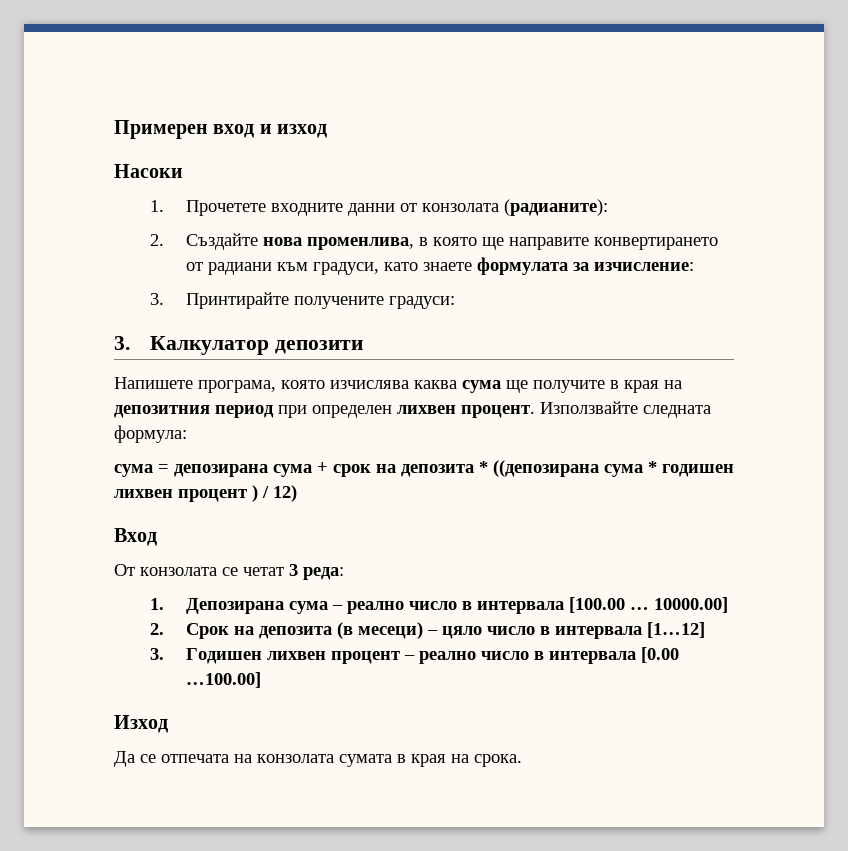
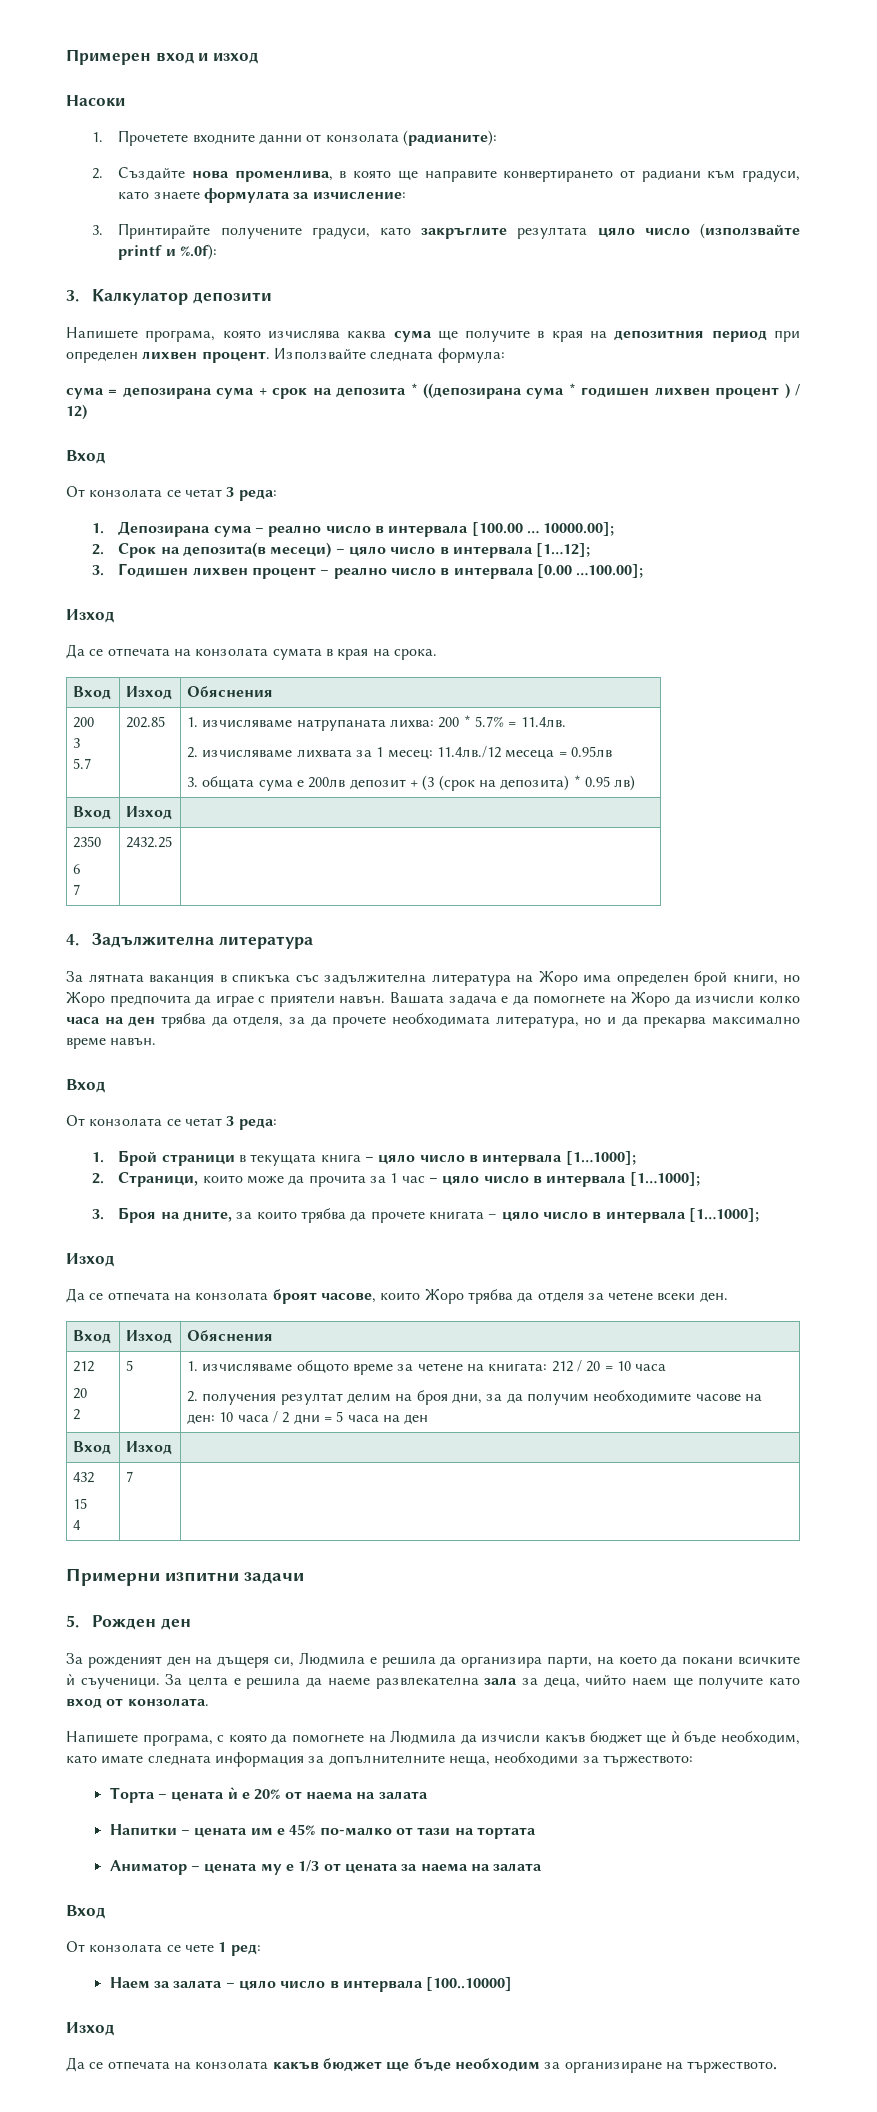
- 3. Принтирайте получените градуси:
+ 3. Принтирайте получените градуси, като закръглите резултата цяло число (използвайте printf и %.0f):
- 10000.00]
+ 10000.00];
- 2. Срок на депозита (в месеци) – цяло число в интервала [1…12]
+ 2. Срок на депозита(в месеци) – цяло число в интервала [1…12];
- 3. Годишен лихвен процент – реално число в интервала [0.00 …100.00]
+ 3. Годишен лихвен процент – реално число в интервала [0.00 …100.00];
  Да се отпечата на конзолата сумата в края на срока.
+ Вход | Изход | Обяснения
+ 200
+ 3
+ 5.7 | 202.85 | 1. изчисляваме натрупаната лихва: 200 * 5.7% = 11.4лв.
+ 2. изчисляваме лихвата за 1 месец: 11.4лв./12 месеца = 0.95лв
+ 3. общата сума е 200лв депозит + (3 (срок на депозита) * 0.95 лв)
+ Вход | Изход |
+ 2350
+ 6
+ 7 | 2432.25 |
+ 4. Задължителна литература
+ За лятната ваканция в спикъка със задължителна литература на Жоро има определен брой книги, но Жоро предпочита да играе с приятели навън. Вашата задача е да помогнете на Жоро да изчисли колко часа на ден трябва да отделя, за да прочете необходимата литература, но и да прекарва максимално време навън.
+ Вход
+ От конзолата се четат 3 реда:
+ 1. Брой страници в текущата книга – цяло число в интервала [1…1000];
+ 2. Страници, които може да прочита за 1 час – цяло число в интервала [1…1000];
+ 3. Броя на дните, за които трябва да прочете книгата – цяло число в интервала [1…1000];
+ Изход
+ Да се отпечата на конзолата броят часове, които Жоро трябва да отделя за четене всеки ден.
+ Вход | Изход | Обяснения
+ 212
+ 20
+ 2 | 5 | 1. изчисляваме общото време за четене на книгата: 212 / 20 = 10 часа
+ 2. получения резултат делим на броя дни, за да получим необходимите часове на ден: 10 часа / 2 дни = 5 часа на ден
+ Вход | Изход |
+ 432
+ 15
+ 4 | 7 |
+ Примерни изпитни задачи
+ 5. Рожден ден
+ За рожденият ден на дъщеря си, Людмила е решила да организира парти, на което да покани всичките ѝ съученици. За целта е решила да наеме развлекателна зала за деца, чийто наем ще получите като вход от конзолата.
+ Напишете програма, с която да помогнете на Людмила да изчисли какъв бюджет ще ѝ бъде необходим, като имате следната информация за допълнителните неща, необходими за тържеството:
+ Торта – цената ѝ е 20% от наема на залата
+ Напитки – цената им е 45% по-малко от тази на тортата
+ Аниматор – цената му е 1/3 от цената за наема на залата
+ Вход
+ От конзолата се четe 1 ред:
+ Наем за залата – цяло число в интервала [100..10000]
+ Изход
+ Да се отпечата на конзолата какъв бюджет ще бъде необходим за организиране на тържеството.

